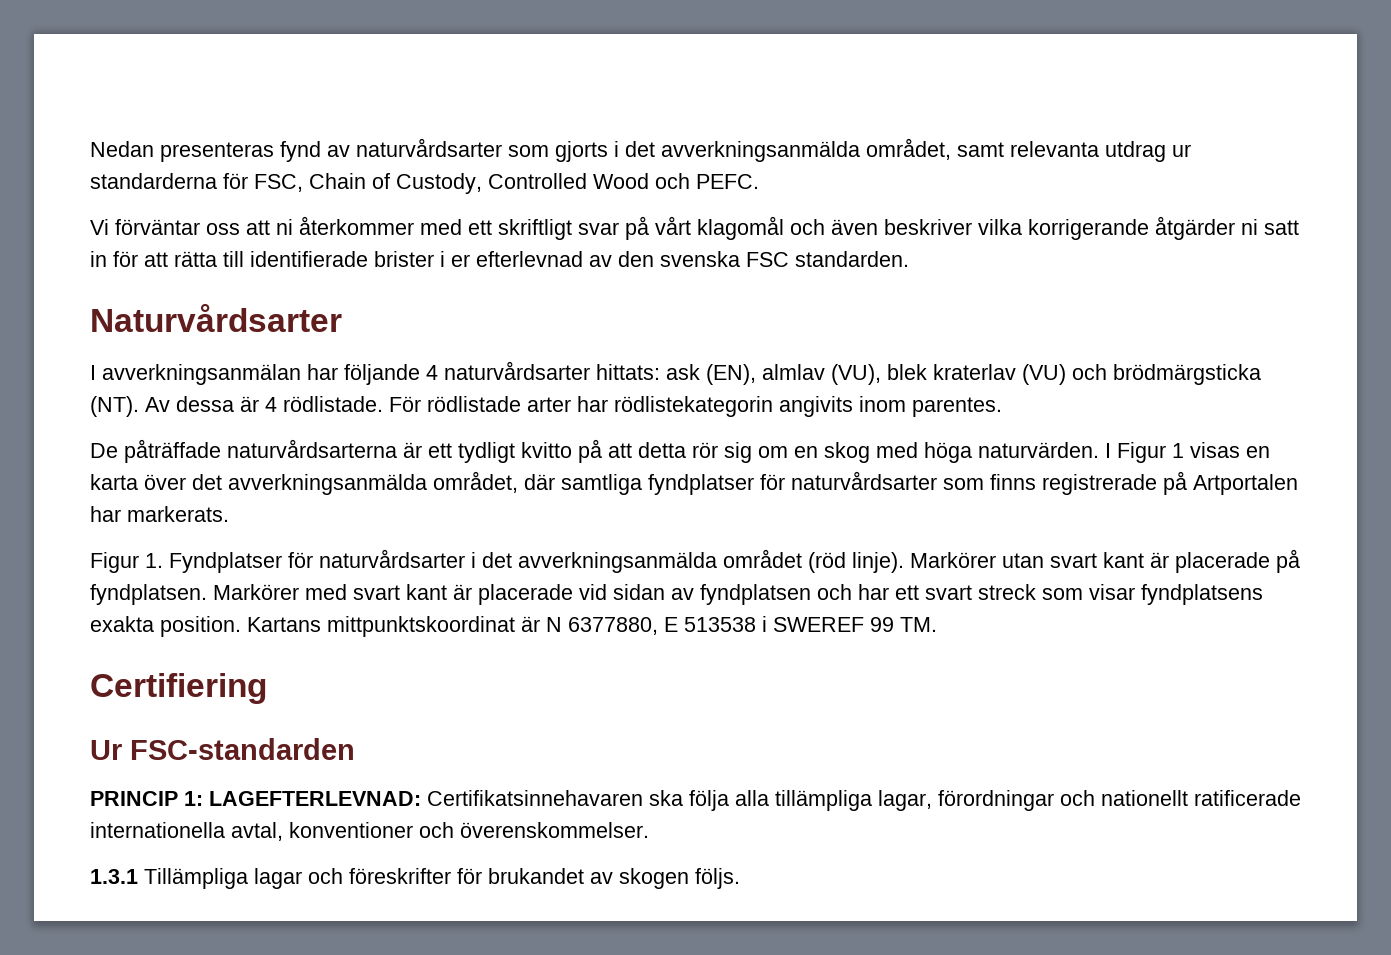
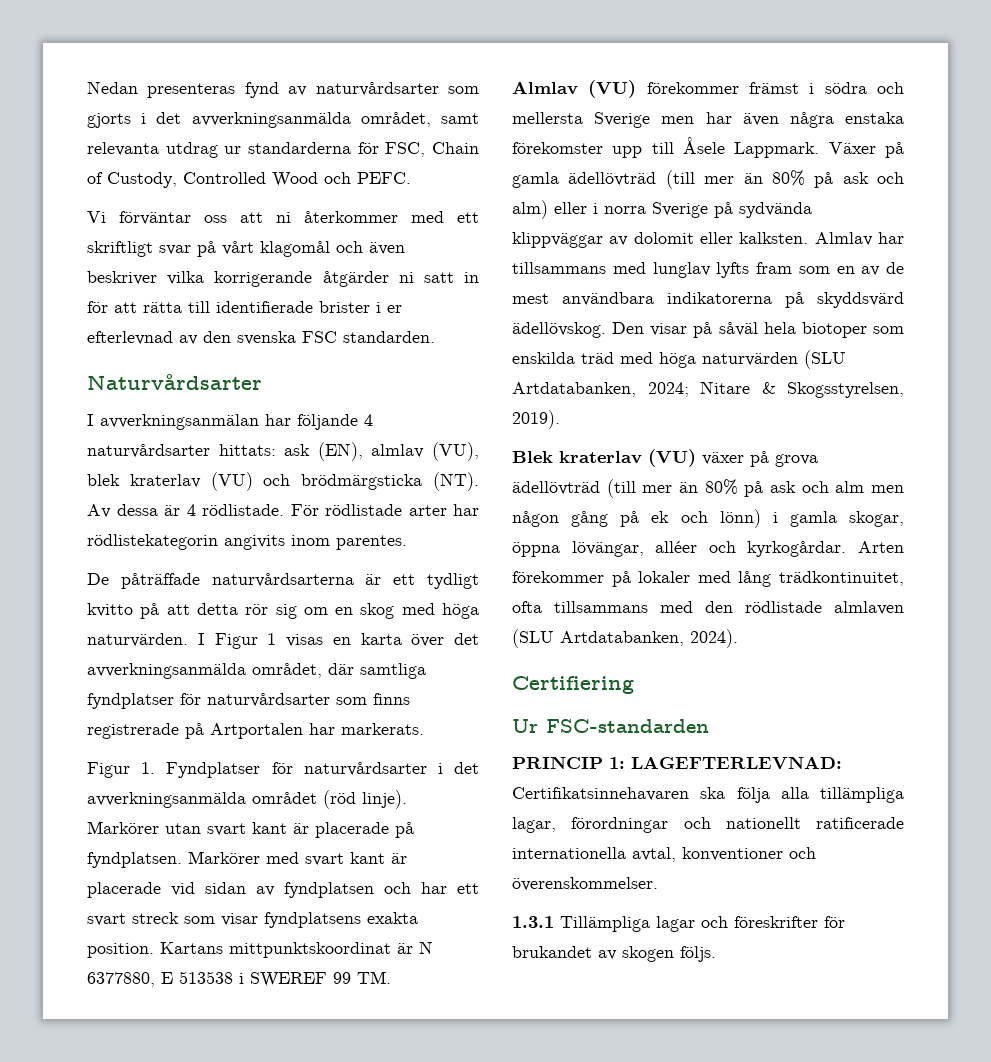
+ Almlav (VU) förekommer främst i södra och mellersta Sverige men har även några enstaka förekomster upp till Åsele Lappmark. Växer på gamla ädellövträd (till mer än 80% på ask och alm) eller i norra Sverige på sydvända klippväggar av dolomit eller kalksten. Almlav har tillsammans med lunglav lyfts fram som en av de mest användbara indikatorerna på skyddsvärd ädellövskog. Den visar på såväl hela biotoper som enskilda träd med höga naturvärden (SLU Artdatabanken, 2024; Nitare & Skogsstyrelsen, 2019).
+ Blek kraterlav (VU) växer på grova ädellövträd (till mer än 80% på ask och alm men någon gång på ek och lönn) i gamla skogar, öppna lövängar, alléer och kyrkogårdar. Arten förekommer på lokaler med lång trädkontinuitet, ofta tillsammans med den rödlistade almlaven (SLU Artdatabanken, 2024).

